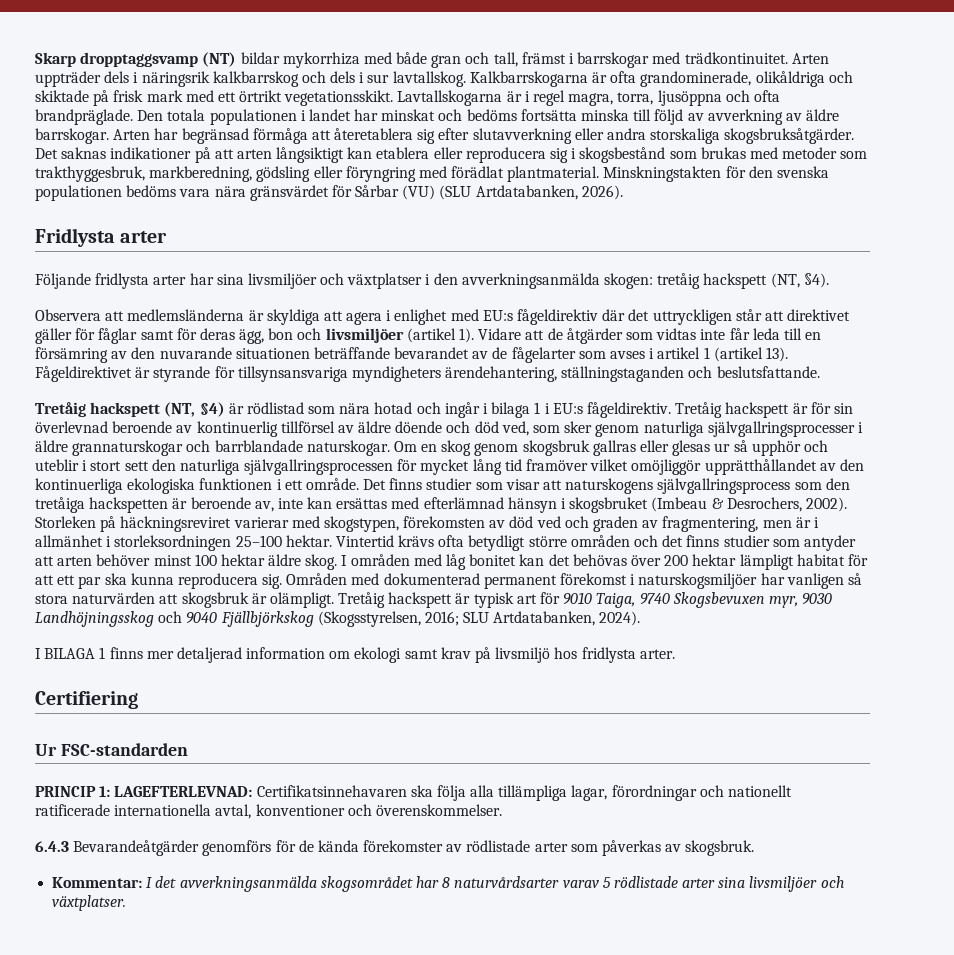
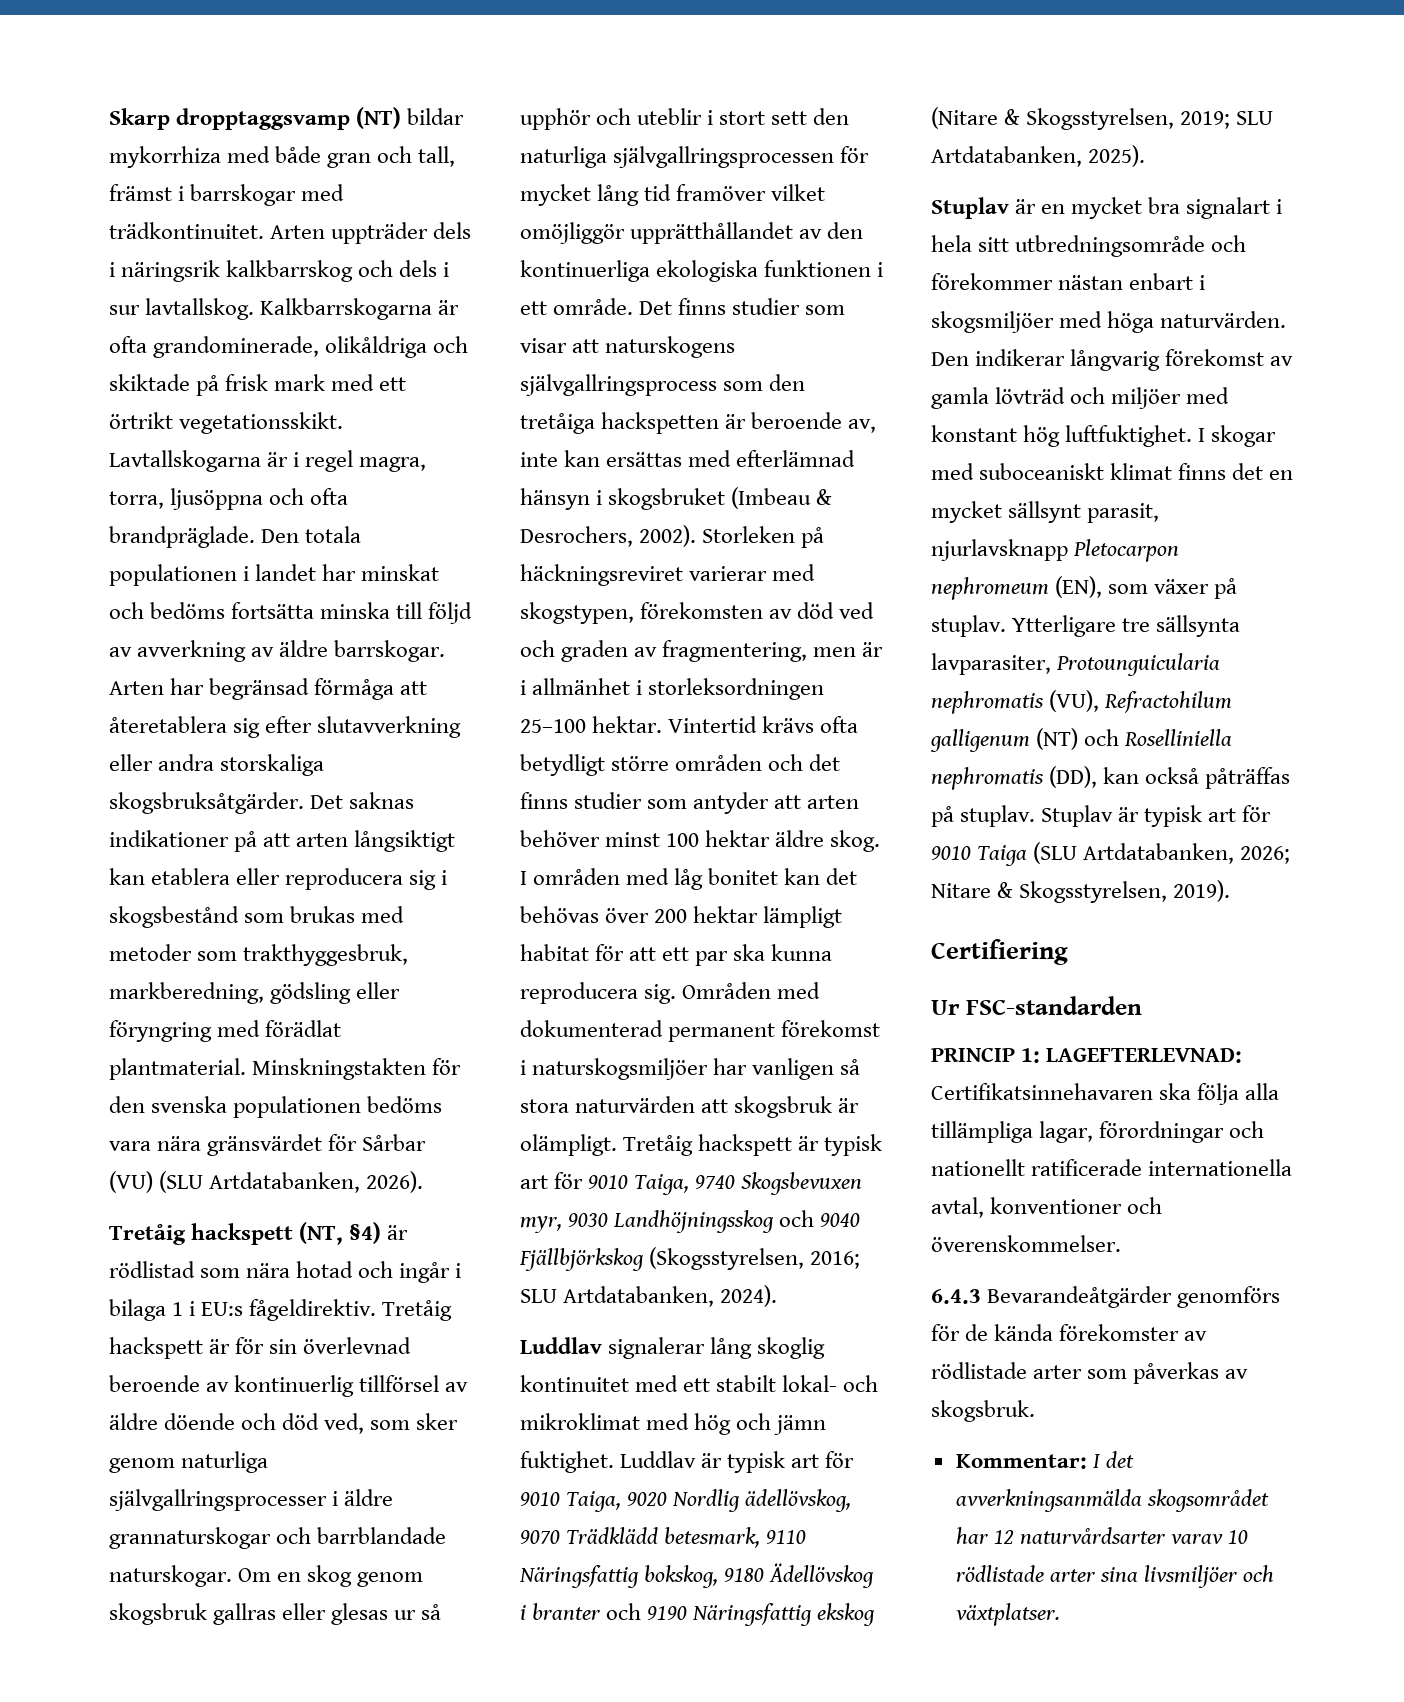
- Fridlysta arter
- Följande fridlysta arter har sina livsmiljöer och växtplatser i den avverkningsanmälda skogen: tretåig hackspett (NT, §4).
- Observera att medlemsländerna är skyldiga att agera i enlighet med EU:s fågeldirektiv där det uttryckligen står att direktivet gäller för fåglar samt för deras ägg, bon och livsmiljöer (artikel 1). Vidare att de åtgärder som vidtas inte får leda till en försämring av den nuvarande situationen beträffande bevarandet av de fågelarter som avses i artikel 1 (artikel 13). Fågeldirektivet är styrande för tillsynsansvariga myndigheters ärendehantering, ställningstaganden och beslutsfattande.
- I BILAGA 1 finns mer detaljerad information om ekologi samt krav på livsmiljö hos fridlysta arter.
+ Luddlav signalerar lång skoglig kontinuitet med ett stabilt lokal- och mikroklimat med hög och jämn fuktighet. Luddlav är typisk art för 9010 Taiga, 9020 Nordlig ädellövskog, 9070 Trädklädd betesmark, 9110 Näringsfattig bokskog, 9180 Ädellövskog i branter och 9190 Näringsfattig ekskog (Nitare & Skogsstyrelsen, 2019; SLU Artdatabanken, 2025).
+ Stuplav är en mycket bra signalart i hela sitt utbredningsområde och förekommer nästan enbart i skogsmiljöer med höga naturvärden. Den indikerar långvarig förekomst av gamla lövträd och miljöer med konstant hög luftfuktighet. I skogar med suboceaniskt klimat finns det en mycket sällsynt parasit, njurlavsknapp Pletocarpon nephromeum (EN), som växer på stuplav. Ytterligare tre sällsynta lavparasiter, Protounguicularia nephromatis (VU), Refractohilum galligenum (NT) och Roselliniella nephromatis (DD), kan också påträffas på stuplav. Stuplav är typisk art för 9010 Taiga (SLU Artdatabanken, 2026; Nitare & Skogsstyrelsen, 2019).
- Kommentar: I det avverkningsanmälda skogsområdet har 8 naturvårdsarter varav 5 rödlistade arter sina livsmiljöer och växtplatser.
+ Kommentar: I det avverkningsanmälda skogsområdet har 12 naturvårdsarter varav 10 rödlistade arter sina livsmiljöer och växtplatser.

